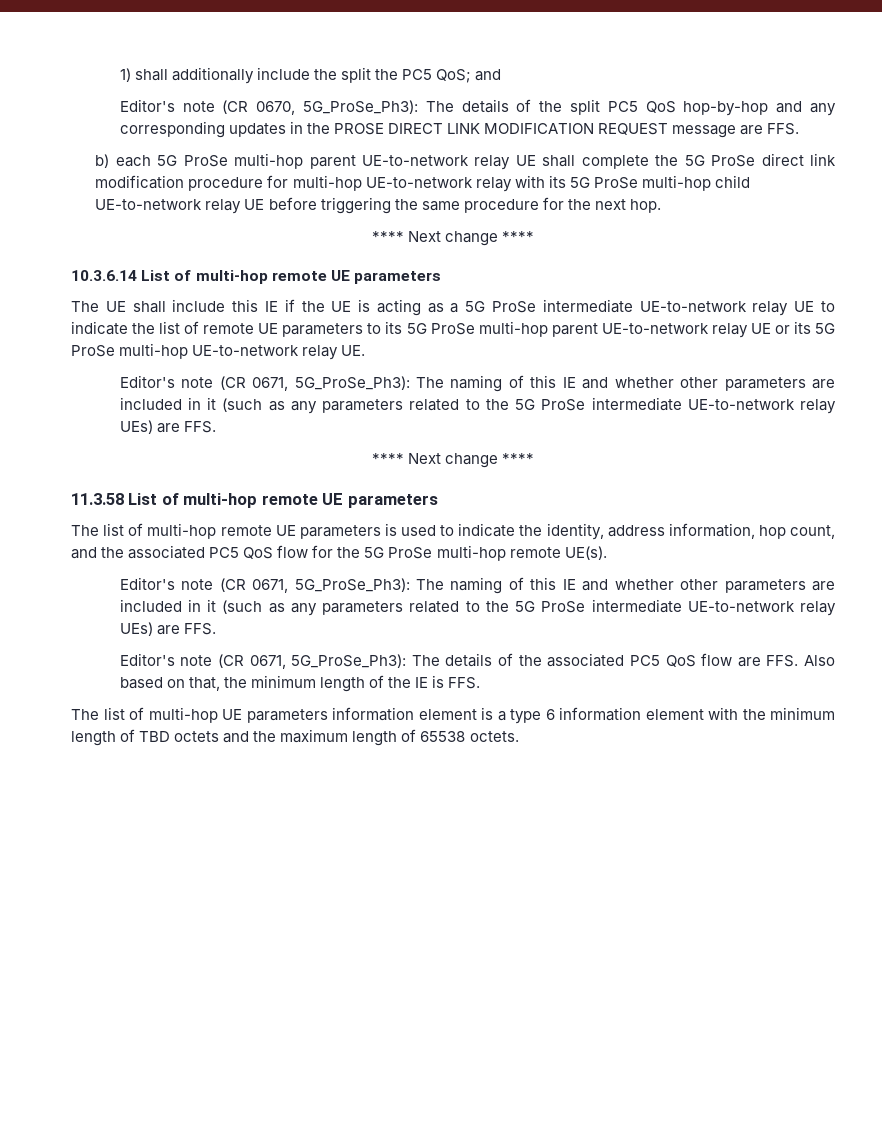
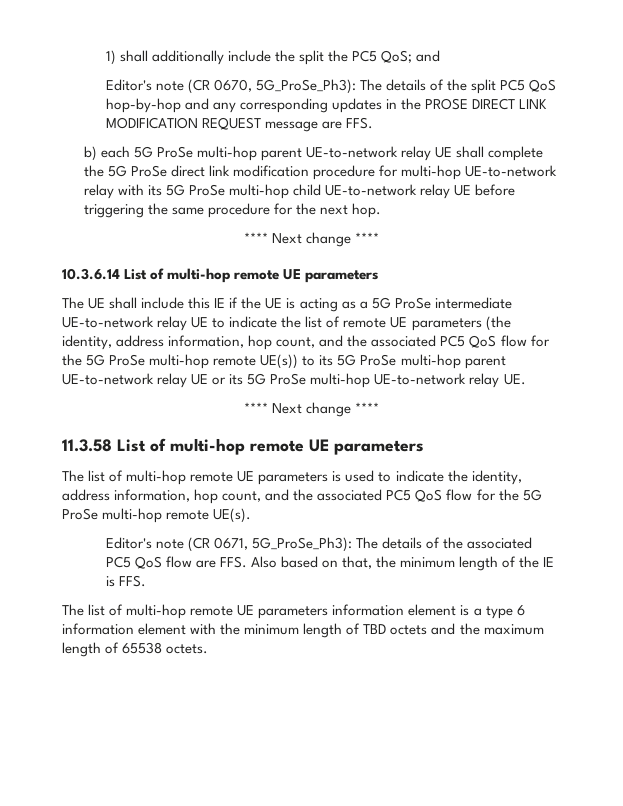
- The UE shall include this IE if the UE is acting as a 5G ProSe intermediate UE-to-network relay UE to indicate the list of remote UE parameters to its 5G ProSe multi-hop parent UE-to-network relay UE or its 5G ProSe multi-hop UE-to-network relay UE.
- Editor's note (CR 0671, 5G_ProSe_Ph3): The naming of this IE and whether other parameters are included in it (such as any parameters related to the 5G ProSe intermediate UE-to-network relay UEs) are FFS.
+ The UE shall include this IE if the UE is acting as a 5G ProSe intermediate UE-to-network relay UE to indicate the list of remote UE parameters (the identity, address information, hop count, and the associated PC5 QoS flow for the 5G ProSe multi-hop remote UE(s)) to its 5G ProSe multi-hop parent UE-to-network relay UE or its 5G ProSe multi-hop UE-to-network relay UE.
  The list of multi-hop remote UE parameters is used to indicate the identity, address information, hop count, and the associated PC5 QoS flow for the 5G ProSe multi-hop remote UE(s).
- Editor's note (CR 0671, 5G_ProSe_Ph3): The naming of this IE and whether other parameters are included in it (such as any parameters related to the 5G ProSe intermediate UE-to-network relay UEs) are FFS.
- The list of multi-hop UE parameters information element is a type 6 information element with the minimum length of TBD octets and the maximum length of 65538 octets.
+ The list of multi-hop remote UE parameters information element is a type 6 information element with the minimum length of TBD octets and the maximum length of 65538 octets.

